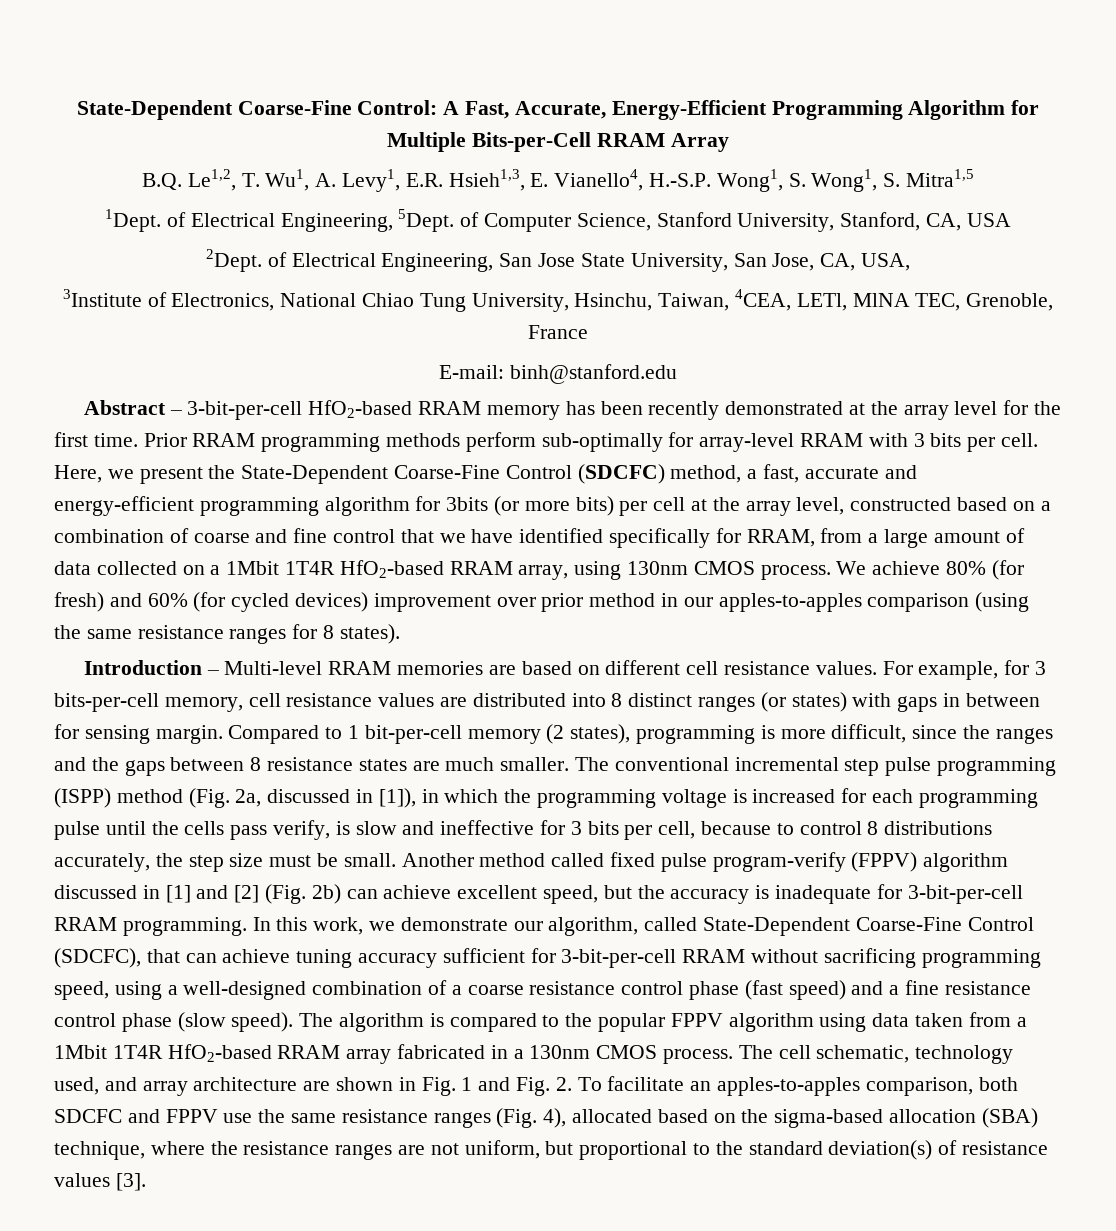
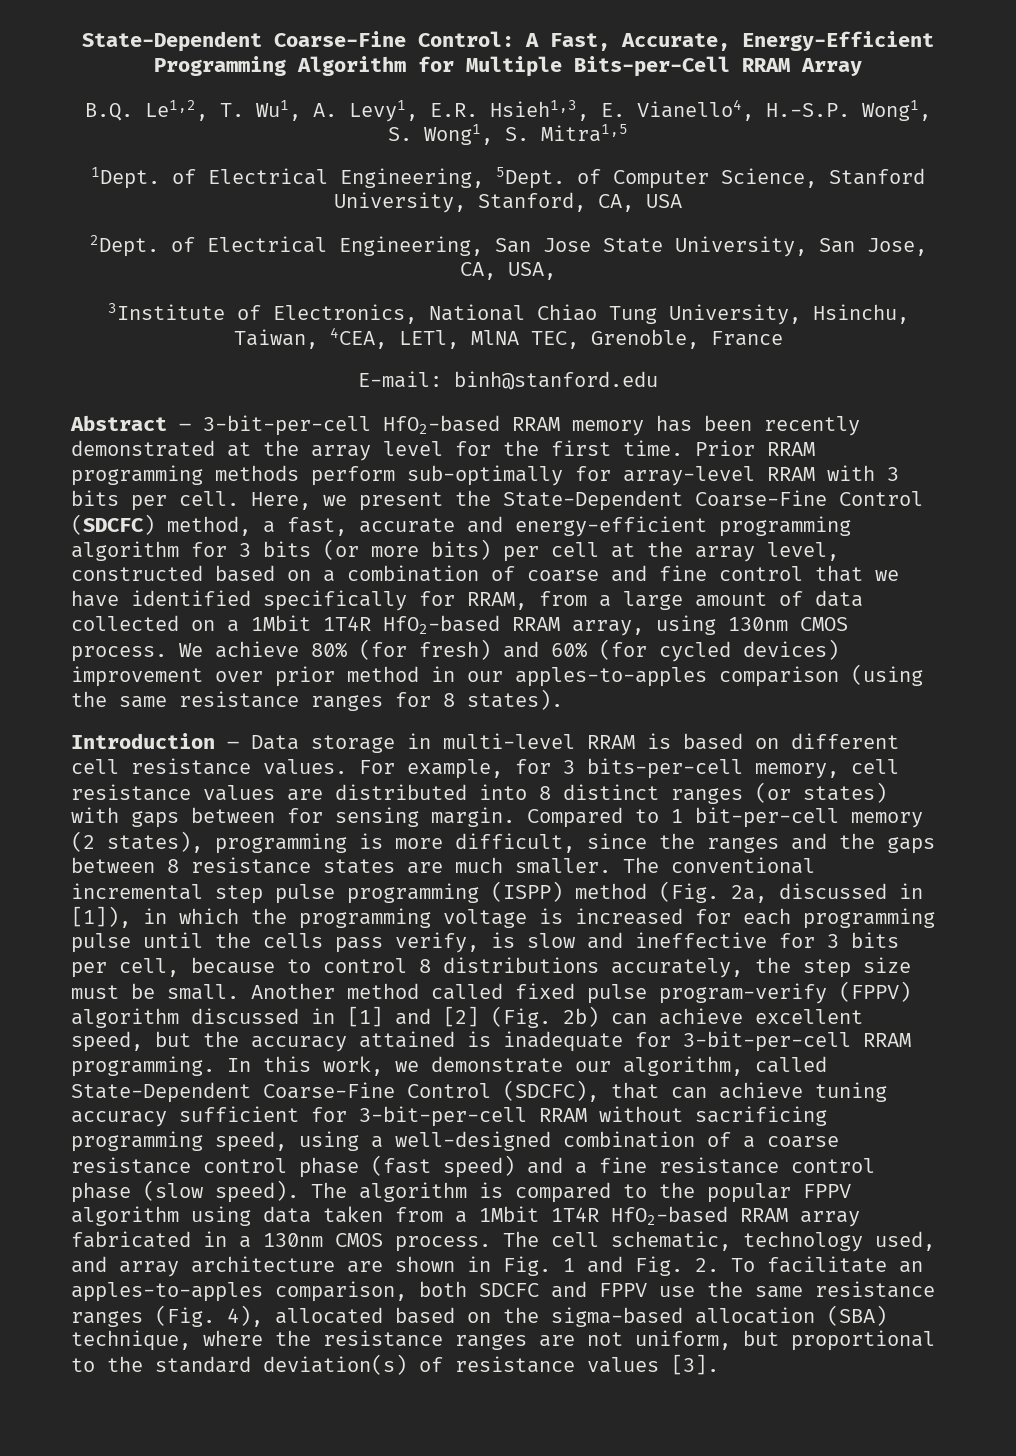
- Here, we present the State-Dependent Coarse-Fine Control (SDCFC) method, a fast, accurate and energy-efficient programming algorithm for 3bits (or more bits) per cell at the array level, constructed based on a combination of coarse and fine control that we have identified specifically for RRAM, from a large amount of data collected on a 1Mbit 1T4R HfO2-based RRAM array, using 130nm CMOS process.
+ Here, we present the State-Dependent Coarse-Fine Control (SDCFC) method, a fast, accurate and energy-efficient programming algorithm for 3 bits (or more bits) per cell at the array level, constructed based on a combination of coarse and fine control that we have identified specifically for RRAM, from a large amount of data collected on a 1Mbit 1T4R HfO2-based RRAM array, using 130nm CMOS process.
- Introduction – Multi-level RRAM memories are based on different cell resistance values.
+ Introduction – Data storage in multi-level RRAM is based on different cell resistance values.
- For example, for 3 bits-per-cell memory, cell resistance values are distributed into 8 distinct ranges (or states) with gaps in between for sensing margin.
+ For example, for 3 bits-per-cell memory, cell resistance values are distributed into 8 distinct ranges (or states) with gaps between for sensing margin.
- Another method called fixed pulse program-verify (FPPV) algorithm discussed in [1] and [2] (Fig. 2b) can achieve excellent speed, but the accuracy is inadequate for 3-bit-per-cell RRAM programming.
+ Another method called fixed pulse program-verify (FPPV) algorithm discussed in [1] and [2] (Fig. 2b) can achieve excellent speed, but the accuracy attained is inadequate for 3-bit-per-cell RRAM programming.

